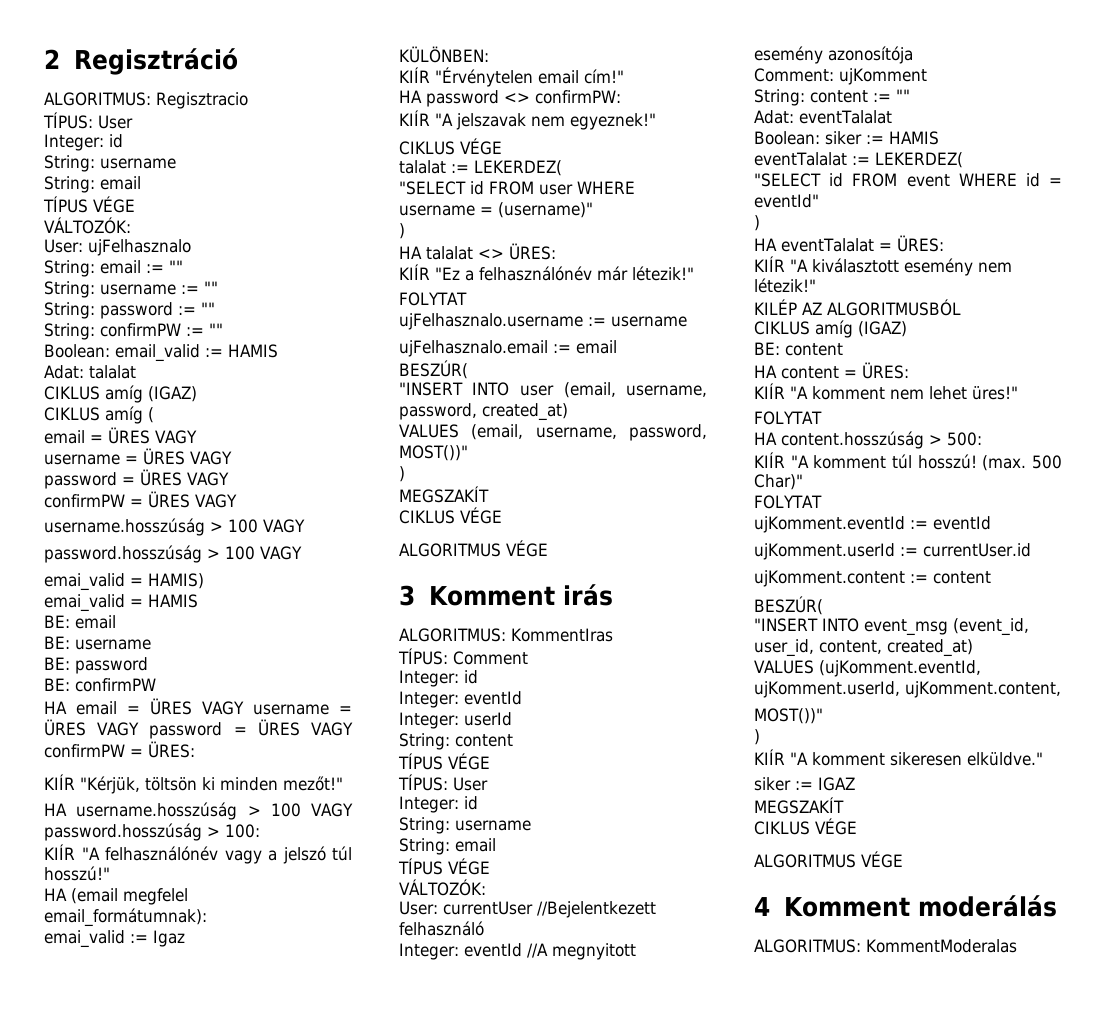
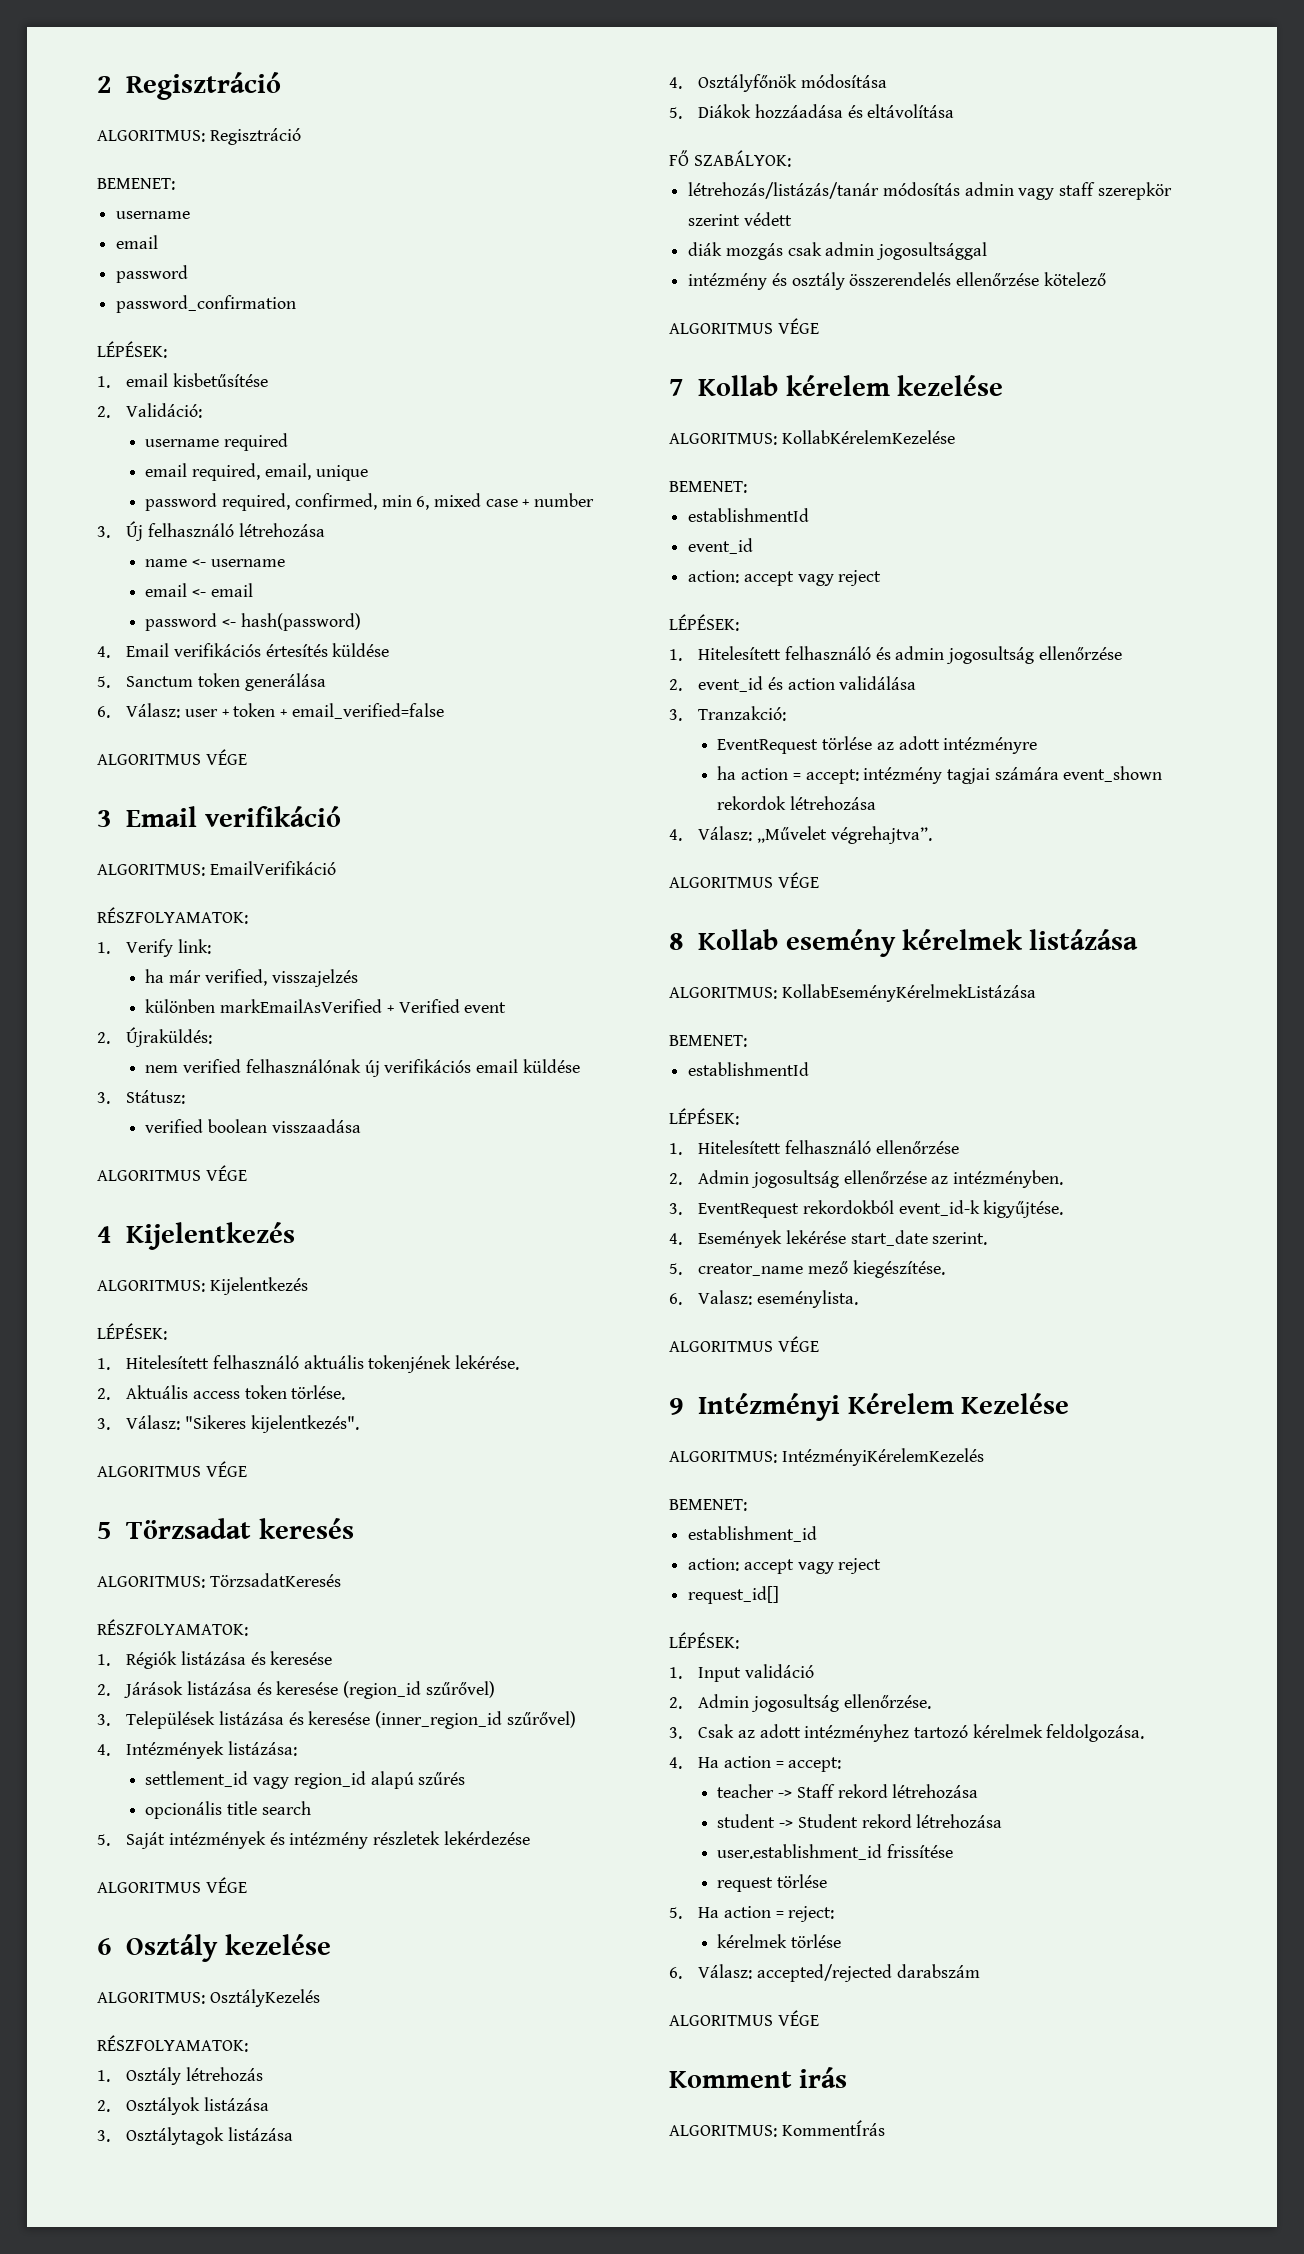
- ALGORITMUS: Regisztracio
- TÍPUS: User
- Integer: id
- String: username
- String: email
- TÍPUS VÉGE
- VÁLTOZÓK:
- User: ujFelhasznalo
- String: email := ""
- String: username := ""
- String: password := ""
- String: confirmPW := ""
- Boolean: email_valid := HAMIS
- Adat: talalat
- CIKLUS amíg (IGAZ)
- CIKLUS amíg (
- email = ÜRES VAGY
- username = ÜRES VAGY
- password = ÜRES VAGY
- confirmPW = ÜRES VAGY
- username.hosszúság > 100 VAGY
- password.hosszúság > 100 VAGY
- emai_valid = HAMIS)
- emai_valid = HAMIS
- BE: email
- BE: username
- BE: password
- BE: confirmPW
- HA email = ÜRES VAGY username = ÜRES VAGY password = ÜRES VAGY confirmPW = ÜRES:
- KIÍR "Kérjük, töltsön ki minden mezőt!"
- HA username.hosszúság > 100 VAGY password.hosszúság > 100:
- KIÍR "A felhasználónév vagy a jelszó túl hosszú!"
- HA (email megfelel email_formátumnak):
- emai_valid := Igaz
- KÜLÖNBEN:
- KIÍR "Érvénytelen email cím!"
- HA password <> confirmPW:
- KIÍR "A jelszavak nem egyeznek!"
- CIKLUS VÉGE
- talalat := LEKERDEZ(
- "SELECT id FROM user WHERE username = (username)"
- )
- HA talalat <> ÜRES:
- KIÍR "Ez a felhasználónév már létezik!"
- FOLYTAT
- ujFelhasznalo.username := username
- ujFelhasznalo.email := email
- BESZÚR(
- "INSERT INTO user (email, username, password, created_at)
- VALUES (email, username, password, MOST())"
- )
- MEGSZAKÍT
- CIKLUS VÉGE
+ ALGORITMUS: Regisztráció
+ BEMENET:
+ username
+ email
+ password
+ password_confirmation
+ LÉPÉSEK:
+ 1. email kisbetűsítése
+ 2. Validáció:
+ username required
+ email required, email, unique
+ password required, confirmed, min 6, mixed case + number
+ 3. Új felhasználó létrehozása
+ name <- username
+ email <- email
+ password <- hash(password)
+ 4. Email verifikációs értesítés küldése
+ 5. Sanctum token generálása
+ 6. Válasz: user + token + email_verified=false
- 3 Komment irás
- ALGORITMUS: KommentIras
- TÍPUS: Comment
- Integer: id
- Integer: eventId
- Integer: userId
- String: content
- TÍPUS VÉGE
- TÍPUS: User
- Integer: id
- String: username
- String: email
- TÍPUS VÉGE
- VÁLTOZÓK:
- User: currentUser //Bejelentkezett felhasználó
- Integer: eventId //A megnyitott esemény azonosítója
- Comment: ujKomment
- String: content := ""
- Adat: eventTalalat
- Boolean: siker := HAMIS
- eventTalalat := LEKERDEZ(
- "SELECT id FROM event WHERE id = eventId"
- )
- HA eventTalalat = ÜRES:
- KIÍR "A kiválasztott esemény nem létezik!"
- KILÉP AZ ALGORITMUSBÓL
- CIKLUS amíg (IGAZ)
- BE: content
- HA content = ÜRES:
- KIÍR "A komment nem lehet üres!"
- FOLYTAT
- HA content.hosszúság > 500:
- KIÍR "A komment túl hosszú! (max. 500 Char)"
- FOLYTAT
- ujKomment.eventId := eventId
- ujKomment.userId := currentUser.id
- ujKomment.content := content
- BESZÚR(
- "INSERT INTO event_msg (event_id, user_id, content, created_at)
- VALUES (ujKomment.eventId, ujKomment.userId, ujKomment.content,
- MOST())"
- )
- KIÍR "A komment sikeresen elküldve."
- siker := IGAZ
- MEGSZAKÍT
- CIKLUS VÉGE
+ 3 Email verifikáció
+ ALGORITMUS: EmailVerifikáció
+ RÉSZFOLYAMATOK:
+ 1. Verify link:
+ ha már verified, visszajelzés
+ különben markEmailAsVerified + Verified event
+ 2. Újraküldés:
+ nem verified felhasználónak új verifikációs email küldése
+ 3. Státusz:
+ verified boolean visszaadása
- 4 Komment moderálás
- ALGORITMUS: KommentModeralas
+ 4 Kijelentkezés
+ ALGORITMUS: Kijelentkezés
+ LÉPÉSEK:
+ 1. Hitelesített felhasználó aktuális tokenjének lekérése.
+ 2. Aktuális access token törlése.
+ 3. Válasz: "Sikeres kijelentkezés".
+ ALGORITMUS VÉGE
+ 5 Törzsadat keresés
+ ALGORITMUS: TörzsadatKeresés
+ RÉSZFOLYAMATOK:
+ 1. Régiók listázása és keresése
+ 2. Járások listázása és keresése (region_id szűrővel)
+ 3. Települések listázása és keresése (inner_region_id szűrővel)
+ 4. Intézmények listázása:
+ settlement_id vagy region_id alapú szűrés
+ opcionális title search
+ 5. Saját intézmények és intézmény részletek lekérdezése
+ ALGORITMUS VÉGE
+ 6 Osztály kezelése
+ ALGORITMUS: OsztályKezelés
+ RÉSZFOLYAMATOK:
+ 1. Osztály létrehozás
+ 2. Osztályok listázása
+ 3. Osztálytagok listázása
+ 4. Osztályfőnök módosítása
+ 5. Diákok hozzáadása és eltávolítása
+ FŐ SZABÁLYOK:
+ létrehozás/listázás/tanár módosítás admin vagy staff szerepkör szerint védett
+ diák mozgás csak admin jogosultsággal
+ intézmény és osztály összerendelés ellenőrzése kötelező
+ ALGORITMUS VÉGE
+ 7 Kollab kérelem kezelése
+ ALGORITMUS: KollabKérelemKezelése
+ BEMENET:
+ establishmentId
+ event_id
+ action: accept vagy reject
+ LÉPÉSEK:
+ 1. Hitelesített felhasználó és admin jogosultság ellenőrzése
+ 2. event_id és action validálása
+ 3. Tranzakció:
+ EventRequest törlése az adott intézményre
+ ha action = accept: intézmény tagjai számára event_shown rekordok létrehozása
+ 4. Válasz: „Művelet végrehajtva”.
+ ALGORITMUS VÉGE
+ 8 Kollab esemény kérelmek listázása
+ ALGORITMUS: KollabEseményKérelmekListázása
+ BEMENET:
+ establishmentId
+ LÉPÉSEK:
+ 1. Hitelesített felhasználó ellenőrzése
+ 2. Admin jogosultság ellenőrzése az intézményben.
+ 3. EventRequest rekordokból event_id-k kigyűjtése.
+ 4. Események lekérése start_date szerint.
+ 5. creator_name mező kiegészítése.
+ 6. Valasz: eseménylista.
+ ALGORITMUS VÉGE
+ 9 Intézményi Kérelem Kezelése
+ ALGORITMUS: IntézményiKérelemKezelés
+ BEMENET:
+ establishment_id
+ action: accept vagy reject
+ request_id[]
+ LÉPÉSEK:
+ 1. Input validáció
+ 2. Admin jogosultság ellenőrzése.
+ 3. Csak az adott intézményhez tartozó kérelmek feldolgozása.
+ 4. Ha action = accept:
+ teacher -> Staff rekord létrehozása
+ student -> Student rekord létrehozása
+ user.establishment_id frissítése
+ request törlése
+ 5. Ha action = reject:
+ kérelmek törlése
+ 6. Válasz: accepted/rejected darabszám
+ ALGORITMUS VÉGE
+ Komment irás
+ ALGORITMUS: KommentÍrás

